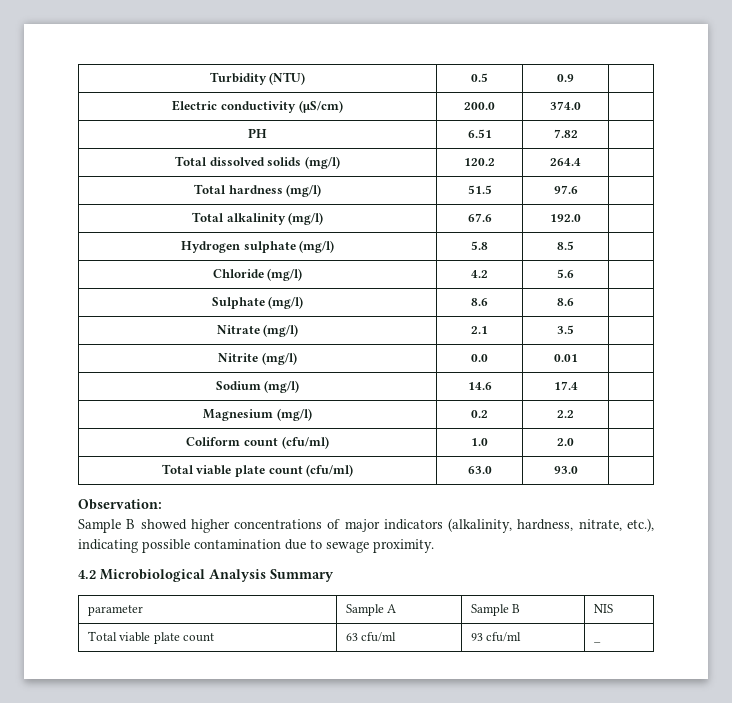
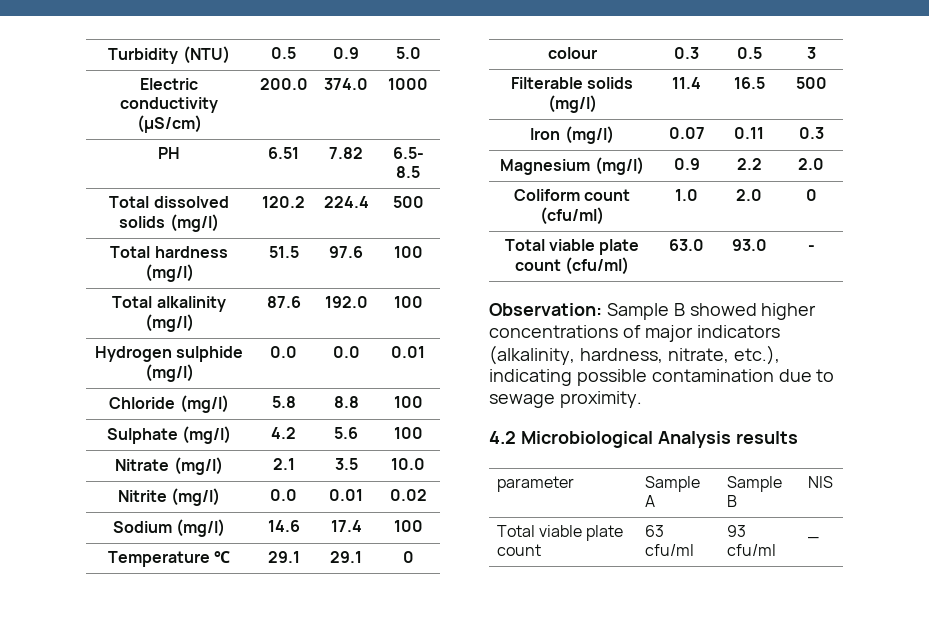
- Turbidity (NTU) | 0.5 | 0.9 |
+ Turbidity (NTU) | 0.5 | 0.9 | 5.0
- Electric conductivity (µS/cm) | 200.0 | 374.0 |
+ Electric conductivity (µS/cm) | 200.0 | 374.0 | 1000
- PH | 6.51 | 7.82 |
+ PH | 6.51 | 7.82 | 6.5- 8.5
- Total dissolved solids (mg/l) | 120.2 | 264.4 |
+ Total dissolved solids (mg/l) | 120.2 | 224.4 | 500
- Total hardness (mg/l) | 51.5 | 97.6 |
+ Total hardness (mg/l) | 51.5 | 97.6 | 100
- Total alkalinity (mg/l) | 67.6 | 192.0 |
+ Total alkalinity (mg/l) | 87.6 | 192.0 | 100
- Hydrogen sulphate (mg/l) | 5.8 | 8.5 |
- Chloride (mg/l) | 4.2 | 5.6 |
- Sulphate (mg/l) | 8.6 | 8.6 |
+ Hydrogen sulphide (mg/l) | 0.0 | 0.0 | 0.01
+ Chloride (mg/l) | 5.8 | 8.8 | 100
+ Sulphate (mg/l) | 4.2 | 5.6 | 100
- Nitrate (mg/l) | 2.1 | 3.5 |
+ Nitrate (mg/l) | 2.1 | 3.5 | 10.0
- Nitrite (mg/l) | 0.0 | 0.01 |
+ Nitrite (mg/l) | 0.0 | 0.01 | 0.02
- Sodium (mg/l) | 14.6 | 17.4 |
+ Sodium (mg/l) | 14.6 | 17.4 | 100
+ Temperature ℃ | 29.1 | 29.1 | 0
+ colour | 0.3 | 0.5 | 3
+ Filterable solids (mg/l) | 11.4 | 16.5 | 500
+ Iron (mg/l) | 0.07 | 0.11 | 0.3
- Magnesium (mg/l) | 0.2 | 2.2 |
+ Magnesium (mg/l) | 0.9 | 2.2 | 2.0
- Coliform count (cfu/ml) | 1.0 | 2.0 |
+ Coliform count (cfu/ml) | 1.0 | 2.0 | 0
- Total viable plate count (cfu/ml) | 63.0 | 93.0 |
+ Total viable plate count (cfu/ml) | 63.0 | 93.0 | -
- Observation:
- Sample B showed higher concentrations of major indicators (alkalinity, hardness, nitrate, etc.), indicating possible contamination due to sewage proximity.
+ Observation: Sample B showed higher concentrations of major indicators (alkalinity, hardness, nitrate, etc.), indicating possible contamination due to sewage proximity.
- 4.2 Microbiological Analysis Summary
+ 4.2 Microbiological Analysis results

